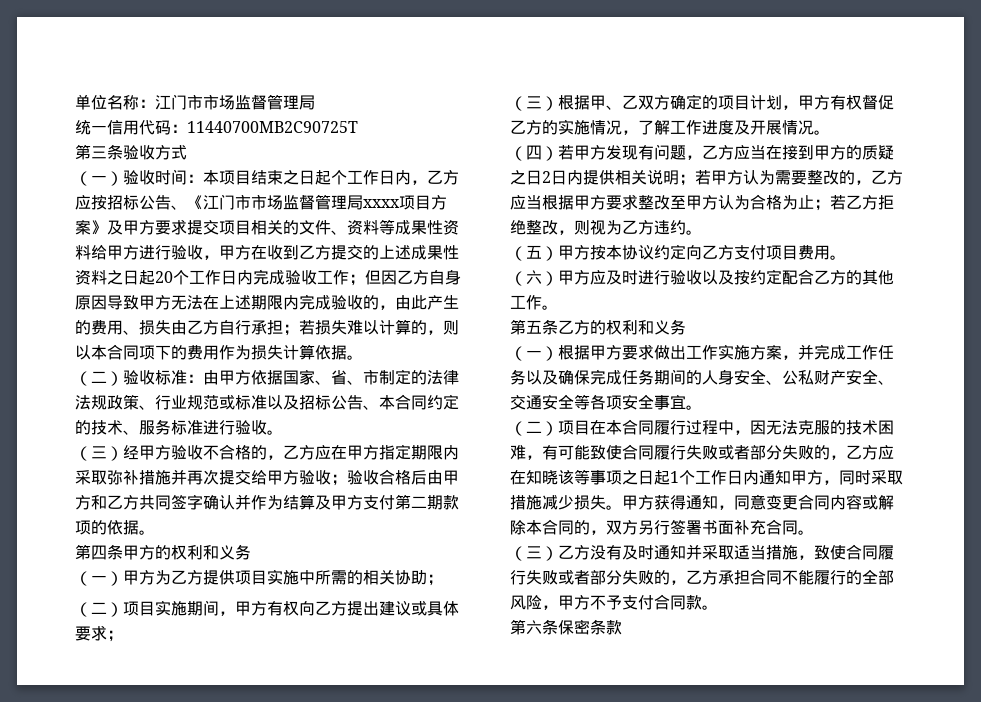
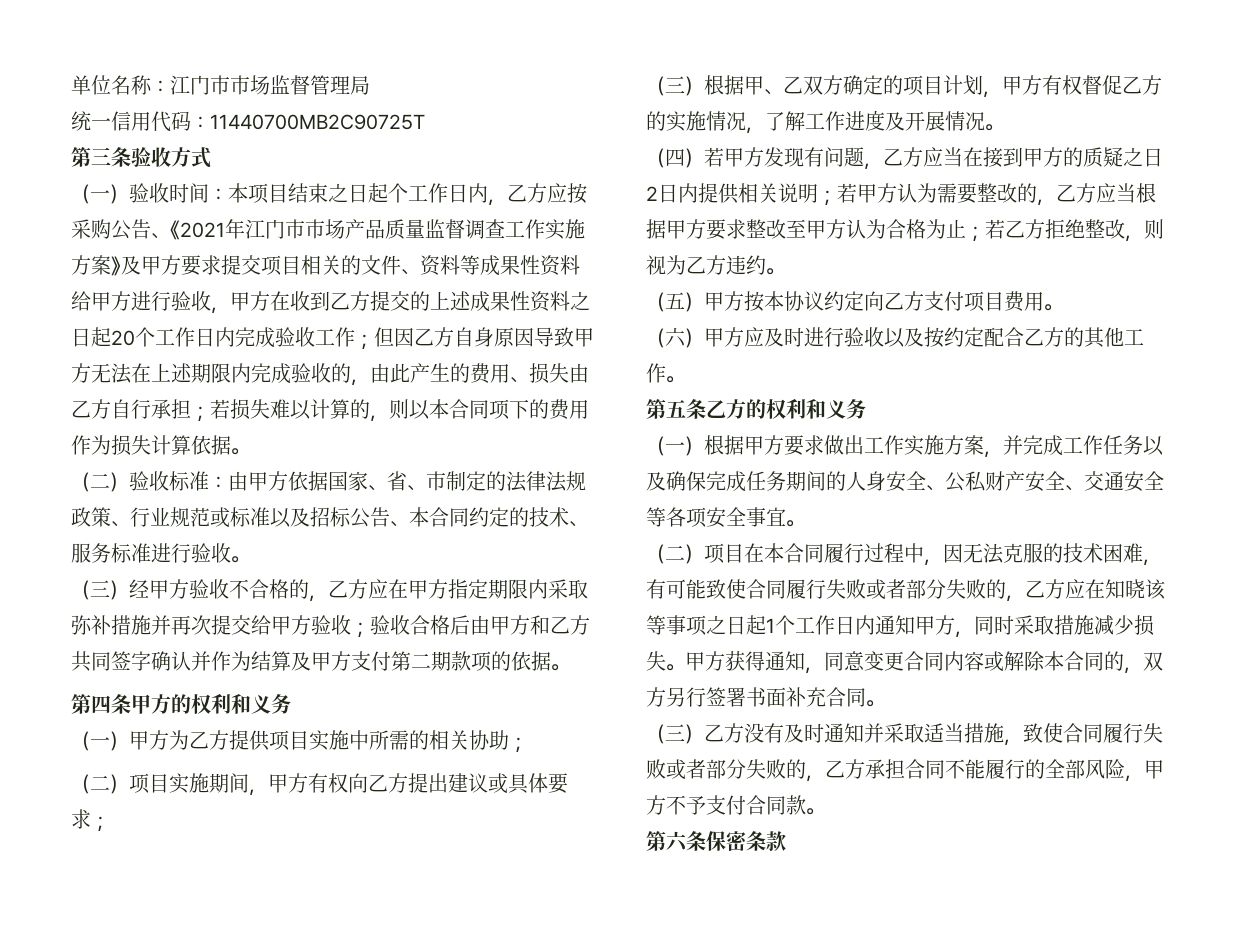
- 本项目结束之日起个工作日内，乙方应按招标公告、《江门市市场监督管理局xxxx项目方案》及甲方要求提交项目相关的文件、资料等成果性资料给甲方进行验收，甲方在收到乙方提交的上述成果性资料之日起20个工作日内完成验收工作；
+ 本项目结束之日起个工作日内，乙方应按采购公告、《2021年江门市市场产品质量监督调查工作实施方案》及甲方要求提交项目相关的文件、资料等成果性资料给甲方进行验收，甲方在收到乙方提交的上述成果性资料之日起20个工作日内完成验收工作；

